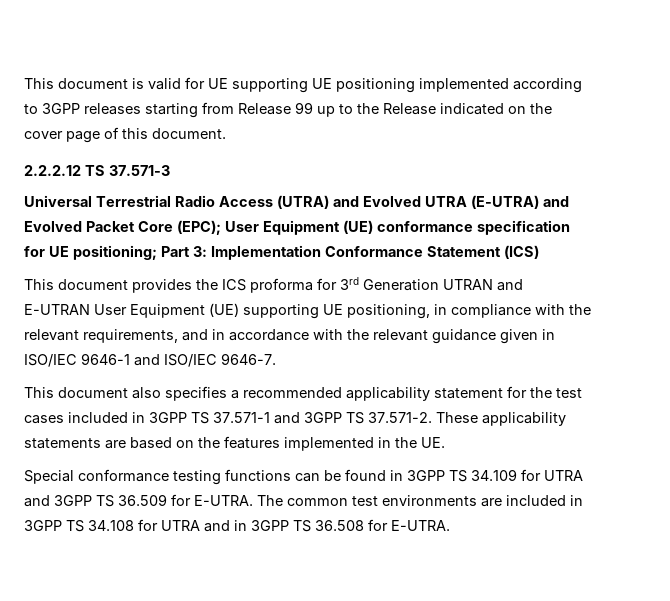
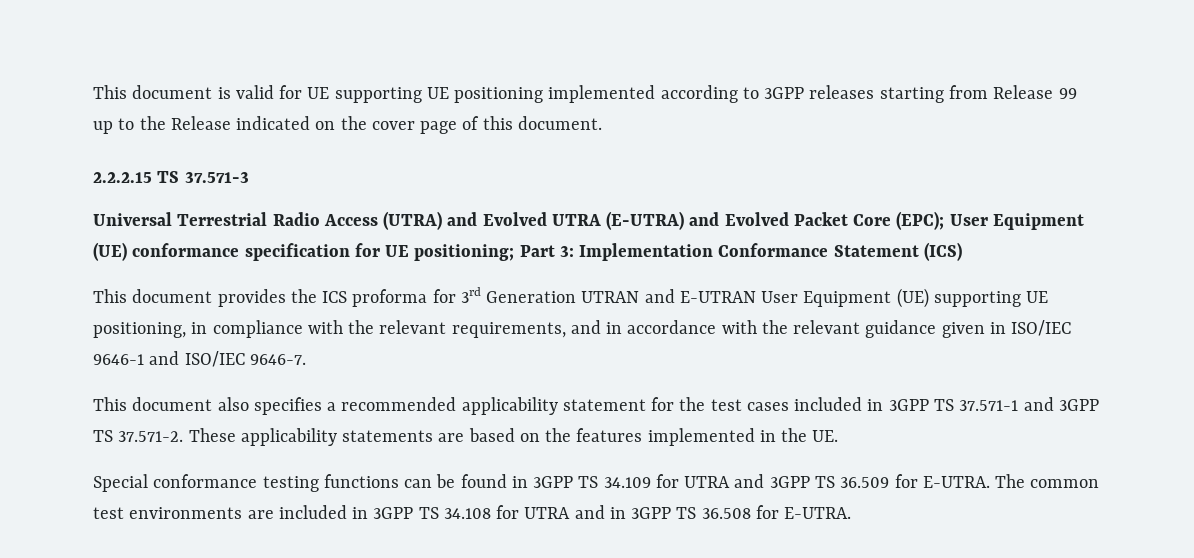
- 2.2.2.12 TS 37.571-3
+ 2.2.2.15 TS 37.571-3

